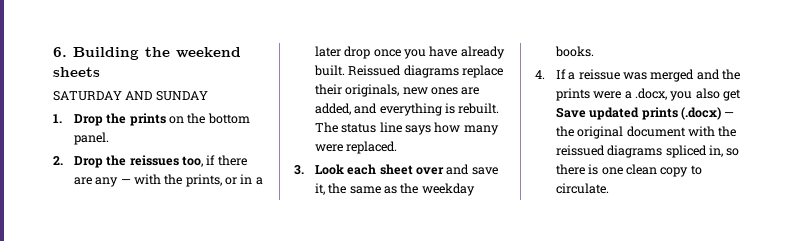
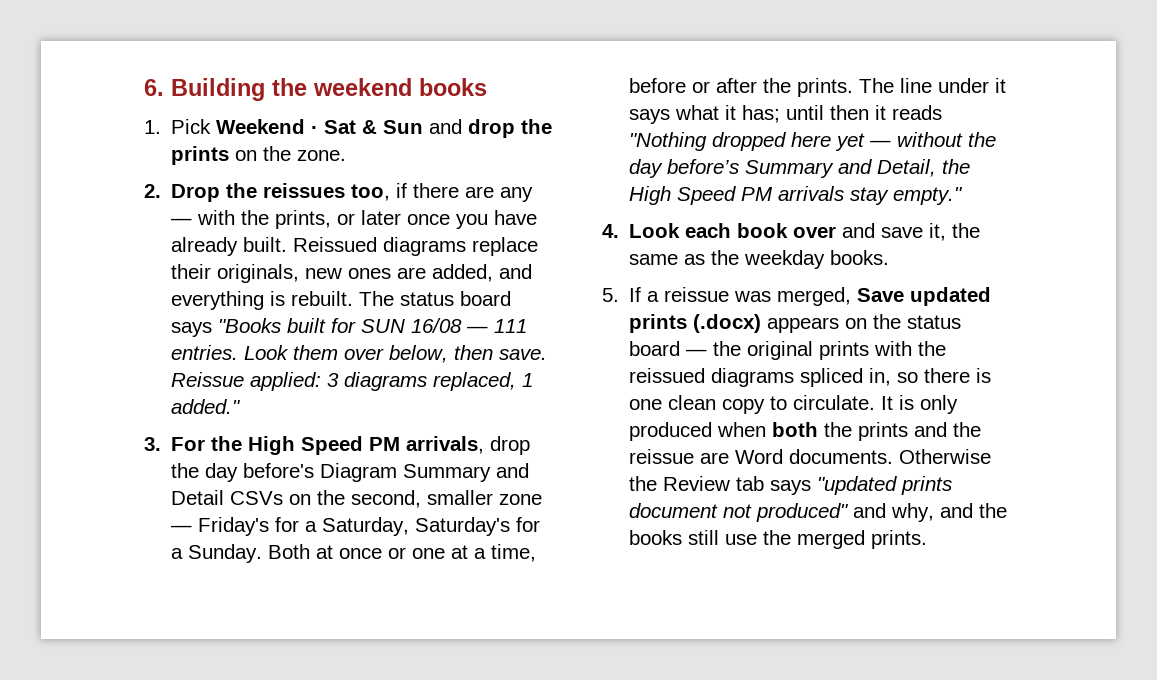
- 6. Building the weekend sheets
- SATURDAY AND SUNDAY
- 1. Drop the prints on the bottom panel.
+ 6. Building the weekend books
+ 1. Pick Weekend · Sat & Sun and drop the prints on the zone.
- 2. Drop the reissues too, if there are any — with the prints, or in a later drop once you have already built.
+ 2. Drop the reissues too, if there are any — with the prints, or later once you have already built.
- The status line says how many were replaced.
- 3. Look each sheet over and save it, the same as the weekday books.
+ The status board says "Books built for SUN 16/08 — 111 entries. Look them over below, then save. Reissue applied: 3 diagrams replaced, 1 added."
+ 3. For the High Speed PM arrivals, drop the day before's Diagram Summary and Detail CSVs on the second, smaller zone — Friday's for a Saturday, Saturday's for a Sunday. Both at once or one at a time, before or after the prints. The line under it says what it has; until then it reads "Nothing dropped here yet — without the day before’s Summary and Detail, the High Speed PM arrivals stay empty."
+ 4. Look each book over and save it, the same as the weekday books.
- 4. If a reissue was merged and the prints were a .docx, you also get Save updated prints (.docx) — the original document with the reissued diagrams spliced in, so there is one clean copy to circulate.
+ 5. If a reissue was merged, Save updated prints (.docx) appears on the status board — the original prints with the reissued diagrams spliced in, so there is one clean copy to circulate.
+ It is only produced when both the prints and the reissue are Word documents. Otherwise the Review tab says "updated prints document not produced" and why, and the books still use the merged prints.

